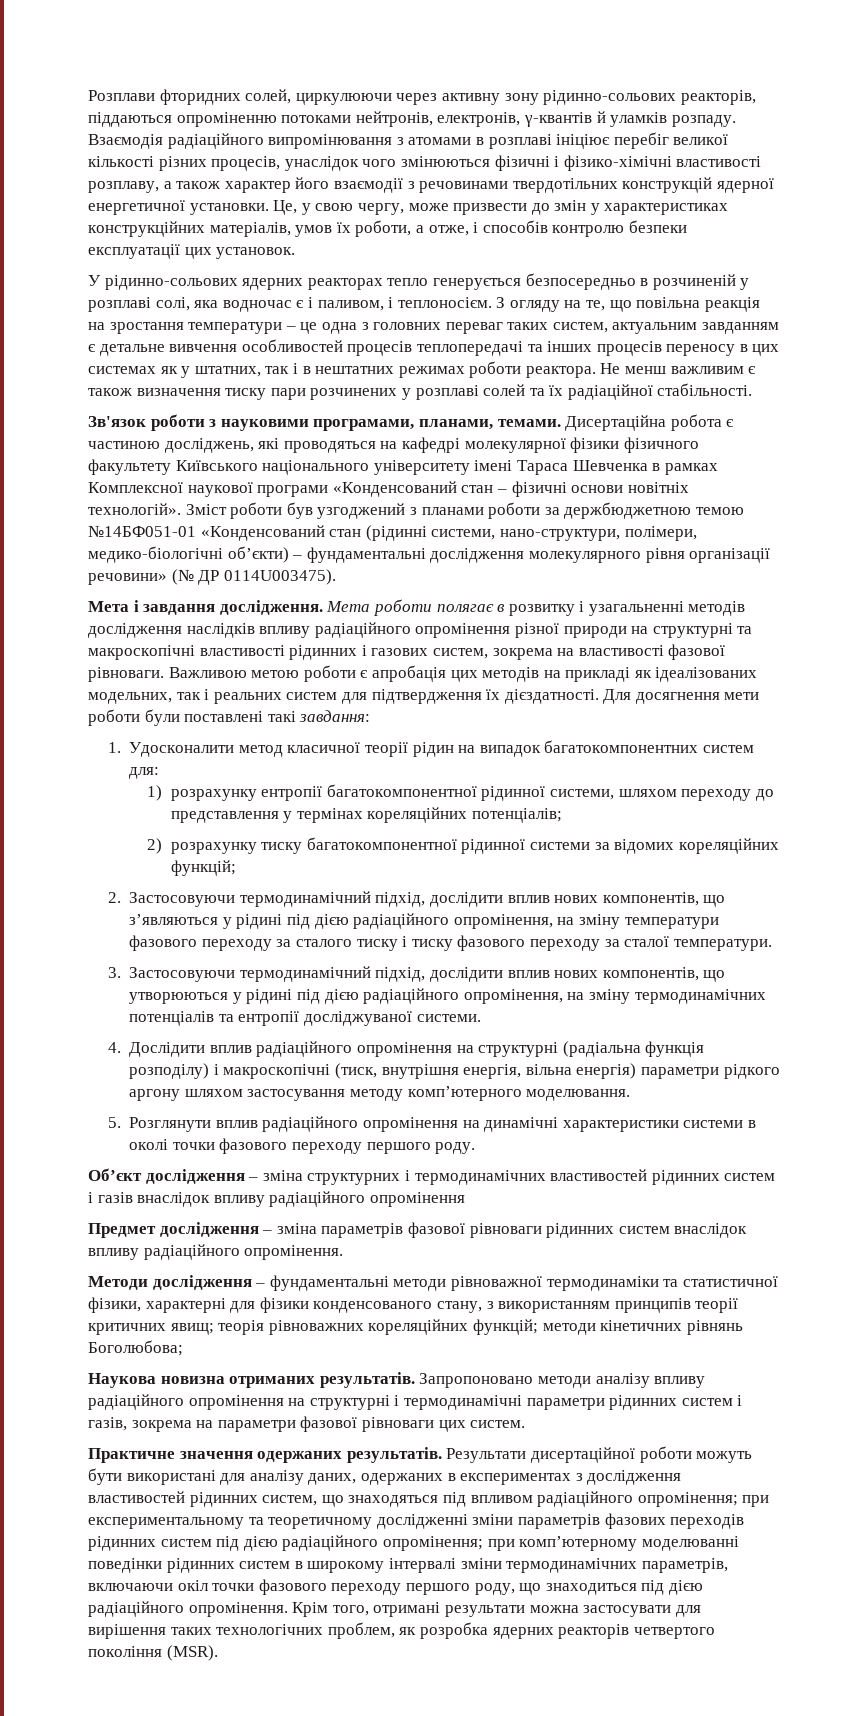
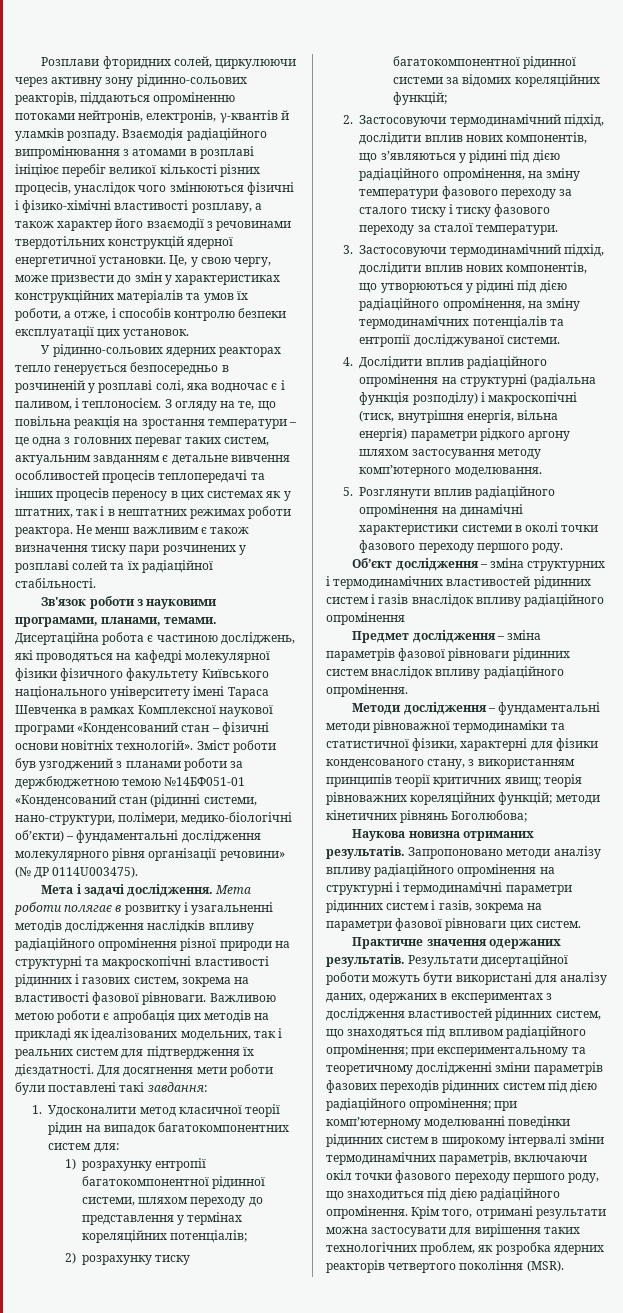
- Це, у свою чергу, може призвести до змін у характеристиках конструкційних матеріалів, умов їх роботи, а отже, і способів контролю безпеки експлуатації цих установок.
+ Це, у свою чергу, може призвести до змін у характеристиках конструкційних матеріалів та умов їх роботи, а отже, і способів контролю безпеки експлуатації цих установок.
- Мета і завдання дослідження.
+ Мета і задачі дослідження.

